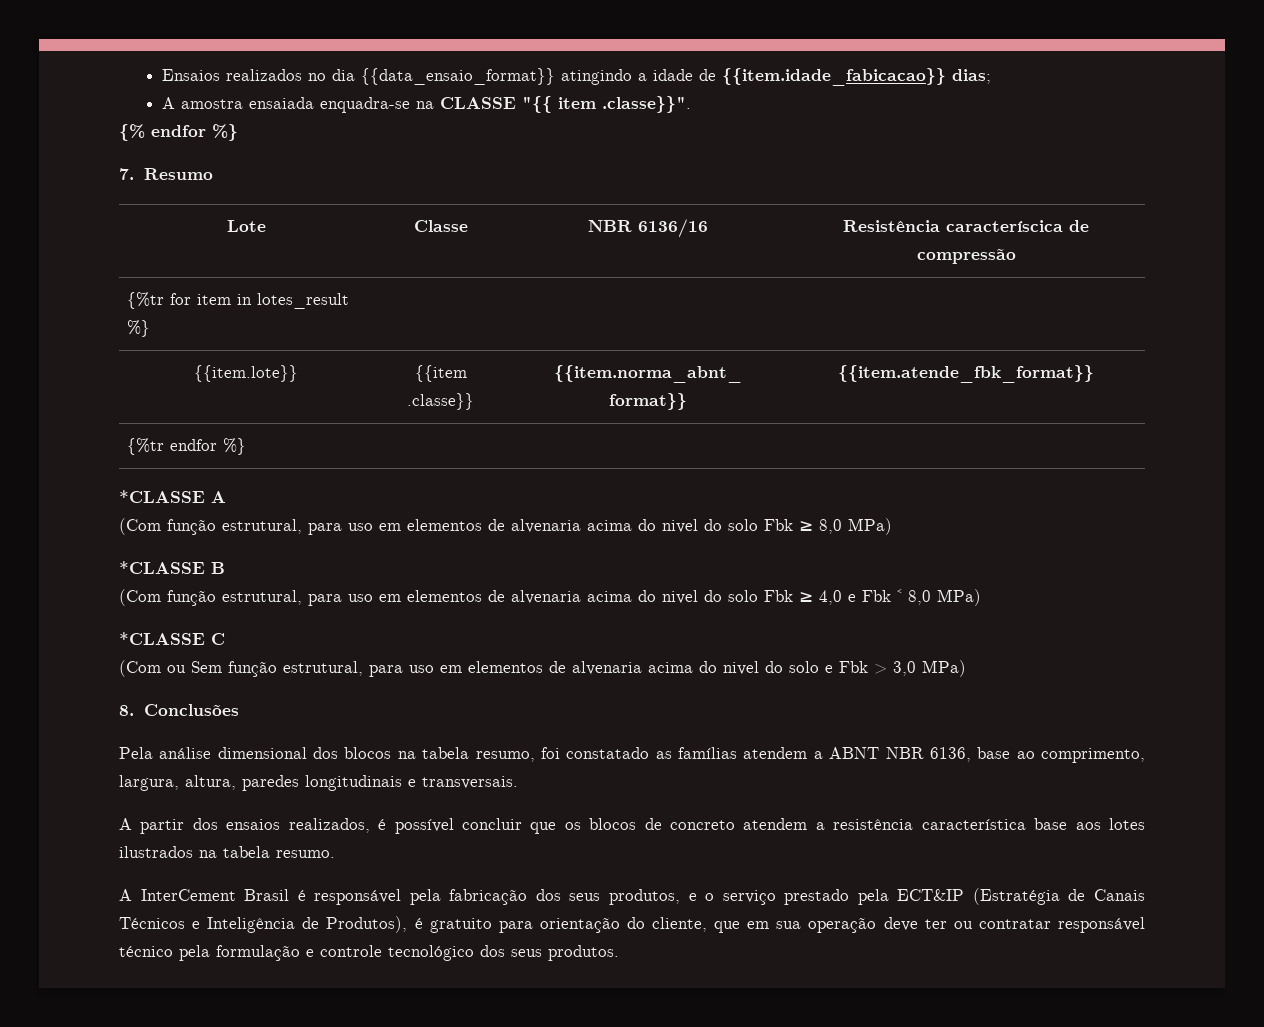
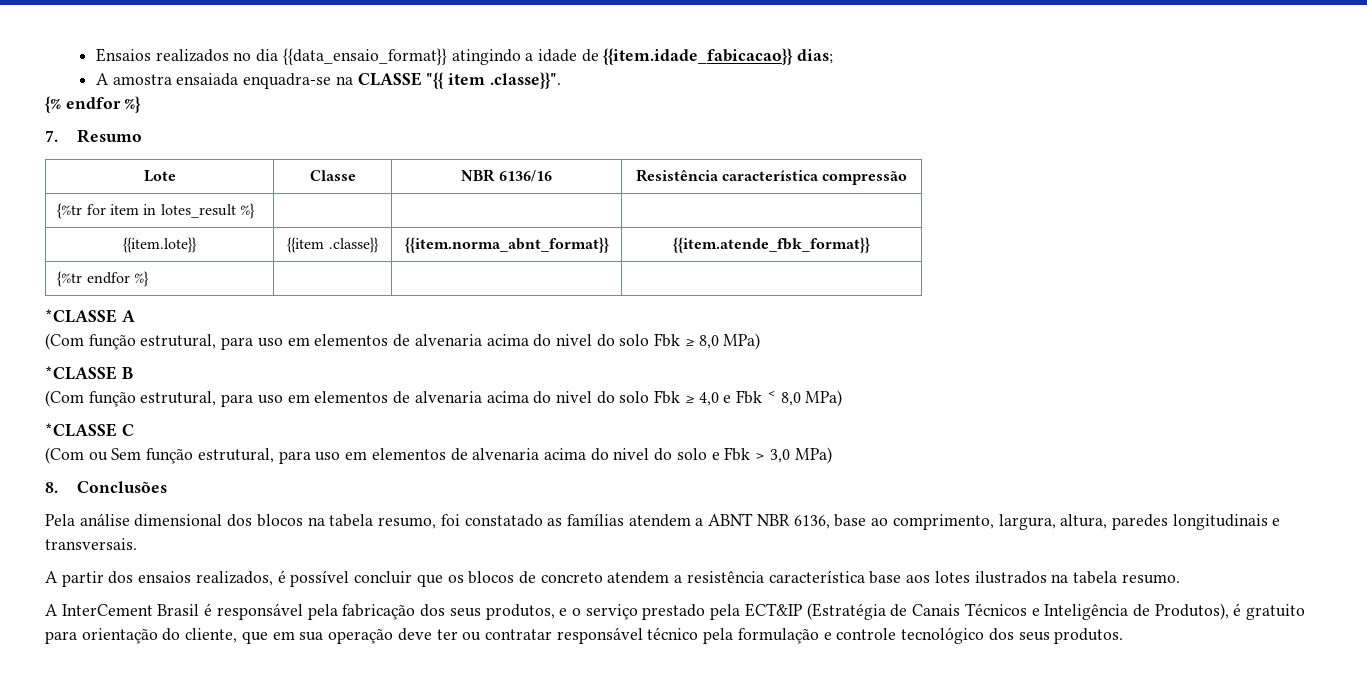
- Lote | Classe | NBR 6136/16 | Resistência caracteríscica de compressão
+ Lote | Classe | NBR 6136/16 | Resistência característica compressão

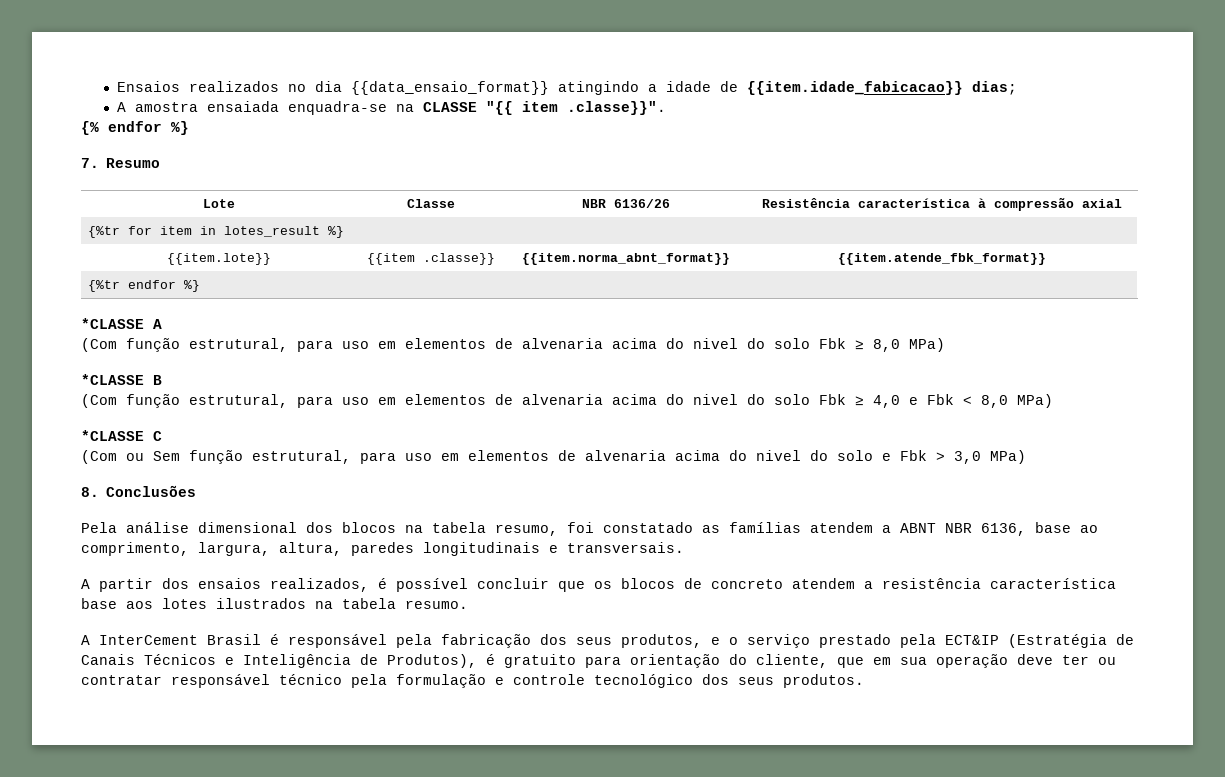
- Lote | Classe | NBR 6136/16 | Resistência característica compressão
+ Lote | Classe | NBR 6136/26 | Resistência característica à compressão axial

